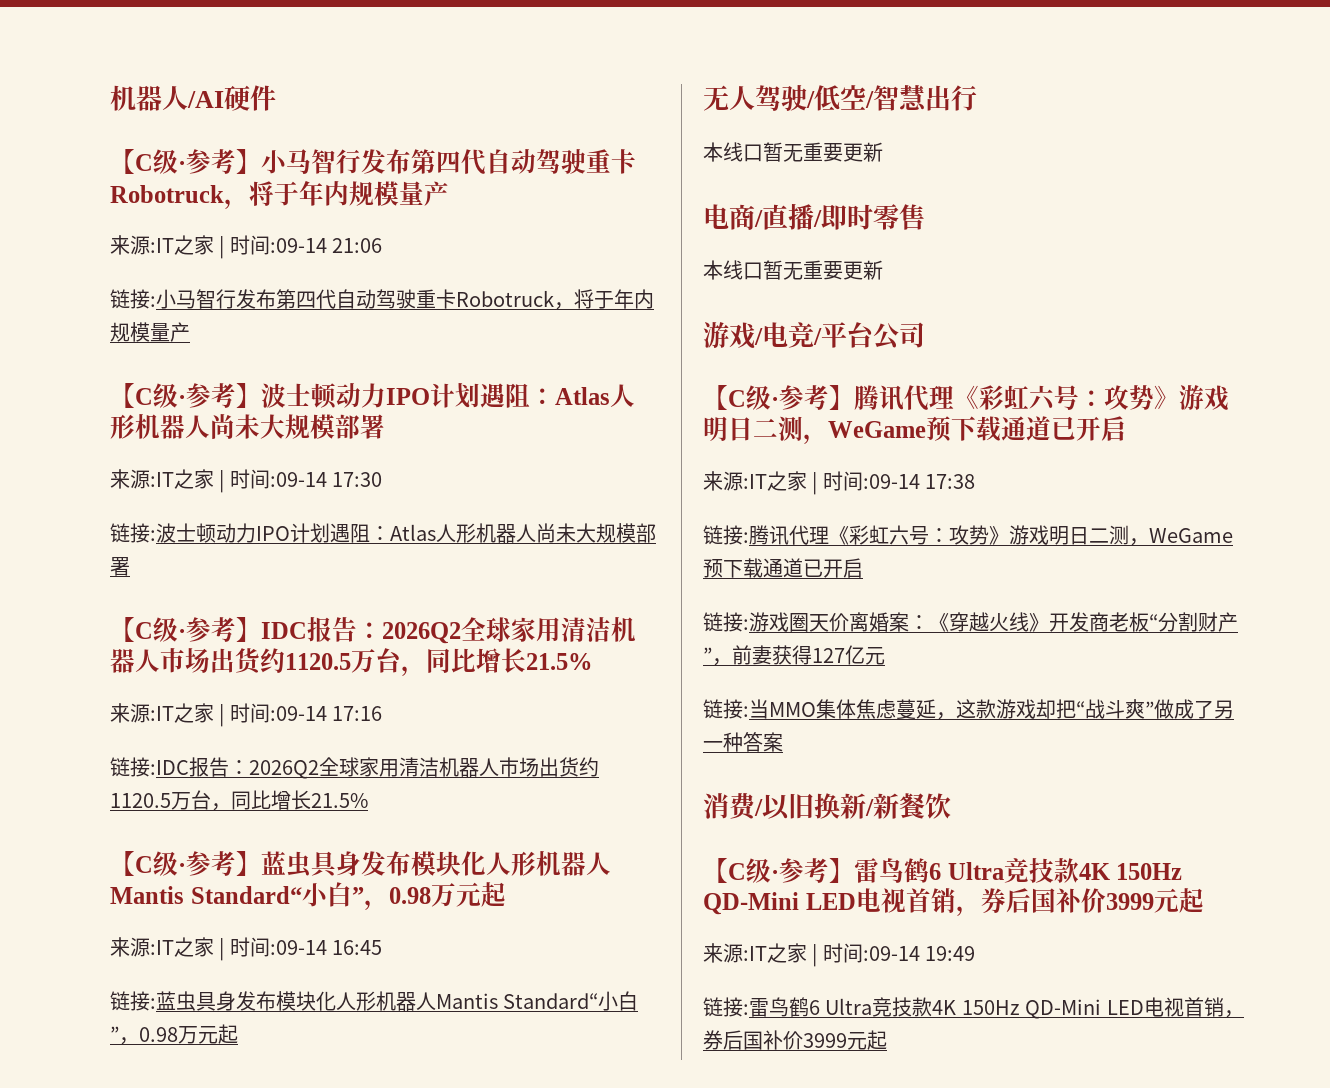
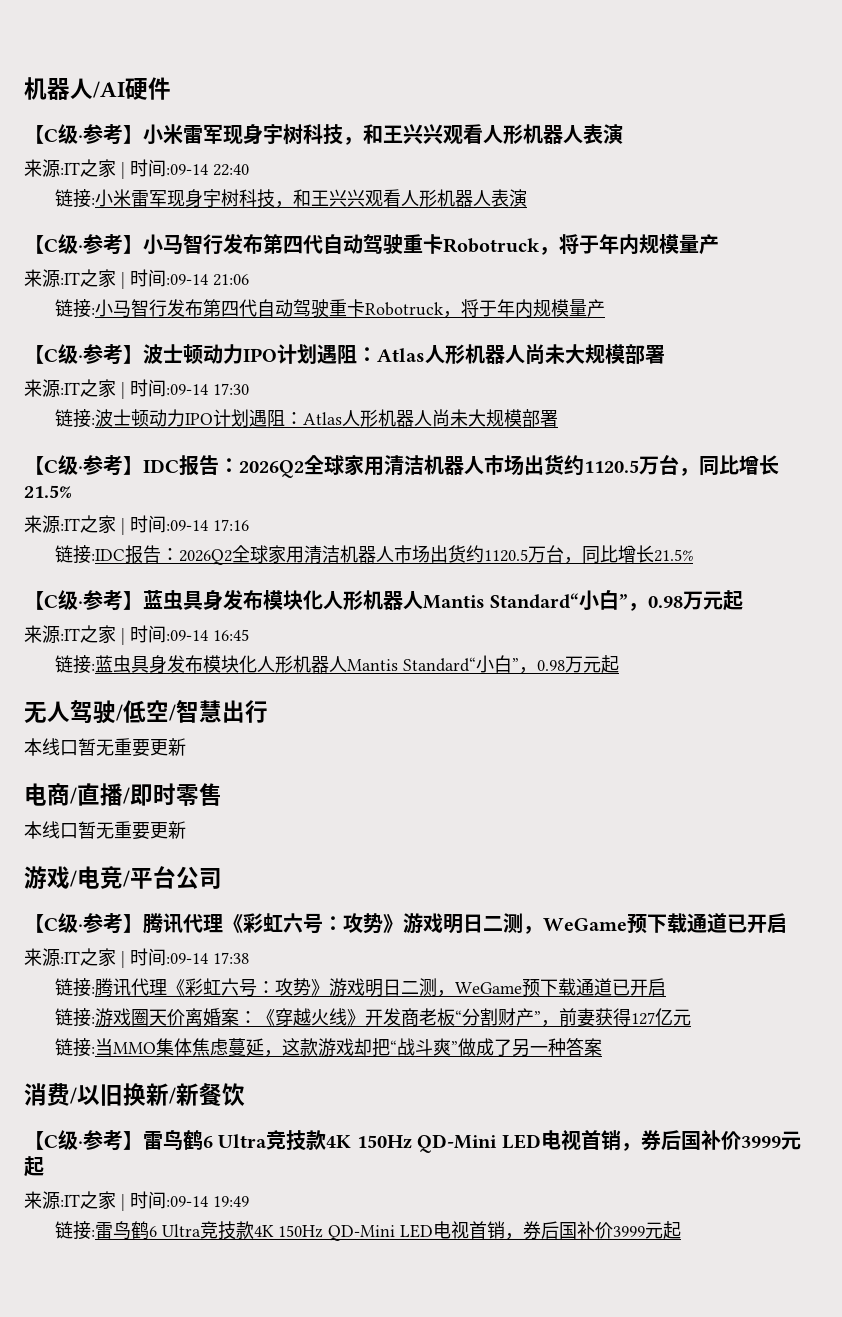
+ 【C级·参考】小米雷军现身宇树科技，和王兴兴观看人形机器人表演
+ 来源:IT之家 | 时间:09-14 22:40
+ 链接:小米雷军现身宇树科技，和王兴兴观看人形机器人表演

